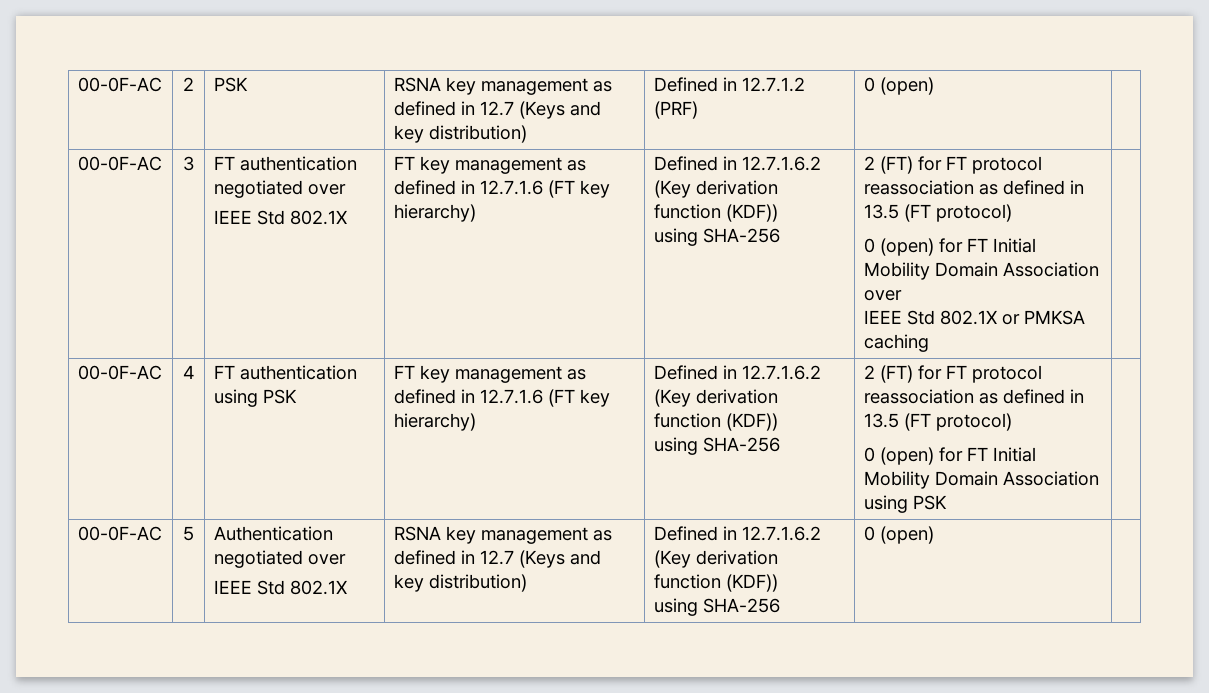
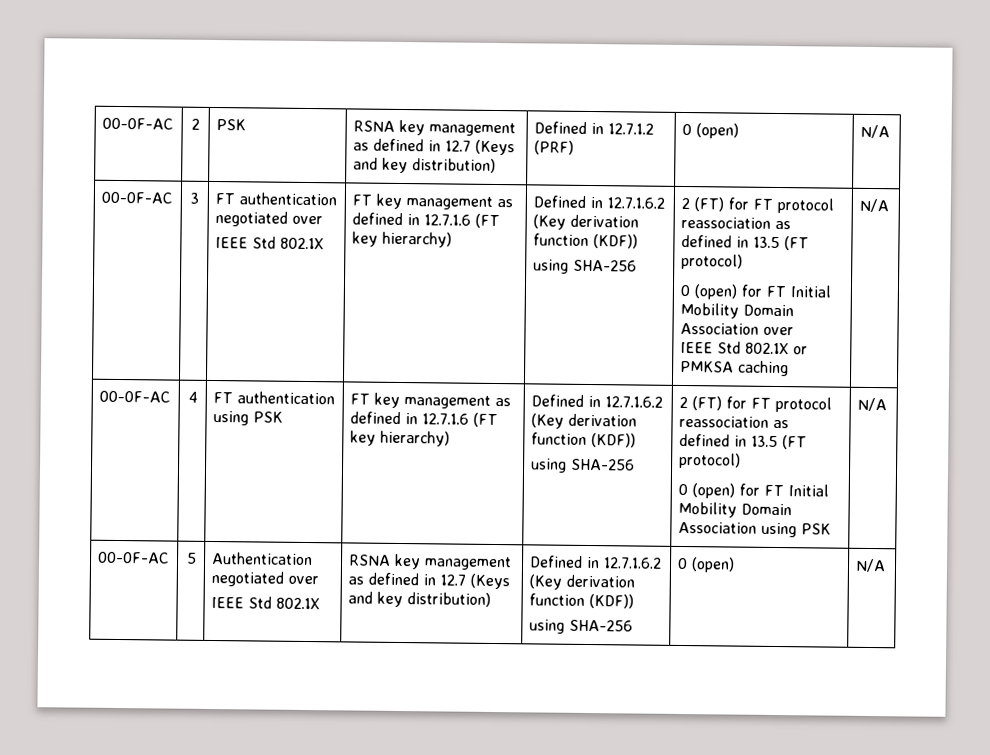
- 00-0F-AC | 2 | PSK | RSNA key management as defined in 12.7 (Keys and key distribution) | Defined in 12.7.1.2 (PRF) | 0 (open) |
+ 00-0F-AC | 2 | PSK | RSNA key management as defined in 12.7 (Keys and key distribution) | Defined in 12.7.1.2 (PRF) | 0 (open) | N/A
- IEEE Std 802.1X or PMKSA caching
+ IEEE Std 802.1X or PMKSA caching | N/A
- 0 (open) for FT Initial Mobility Domain Association using PSK
+ 0 (open) for FT Initial Mobility Domain Association using PSK | N/A
  00-0F-AC | 5 | Authentication negotiated over
  IEEE Std 802.1X | RSNA key management as defined in 12.7 (Keys and key distribution) | Defined in 12.7.1.6.2 (Key derivation function (KDF))
- using SHA-256 | 0 (open) |
+ using SHA-256 | 0 (open) | N/A

